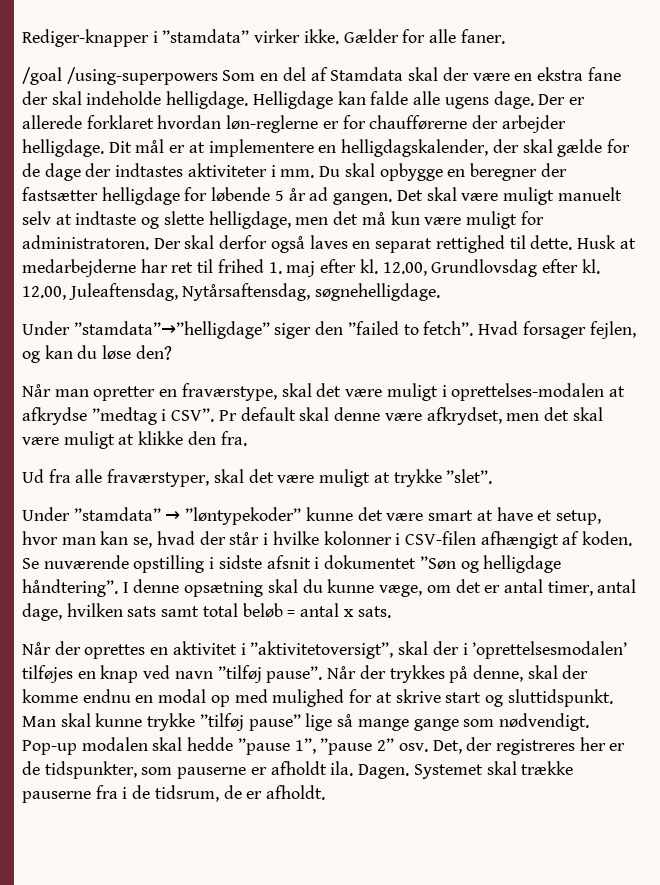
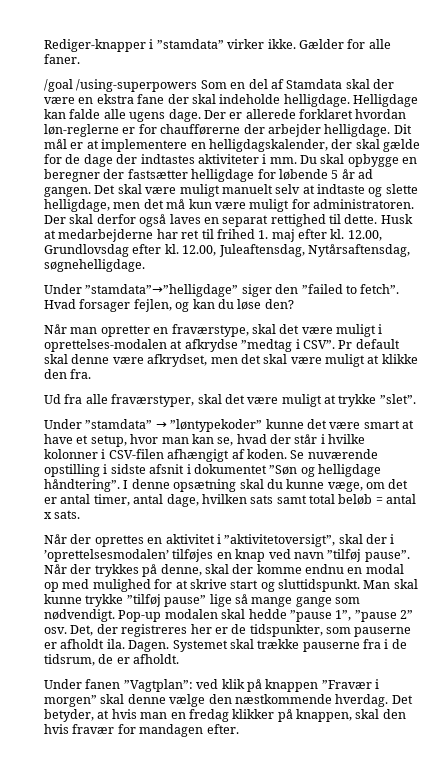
+ Under fanen ”Vagtplan”: ved klik på knappen ”Fravær i morgen” skal denne vælge den næstkommende hverdag. Det betyder, at hvis man en fredag klikker på knappen, skal den hvis fravær for mandagen efter.

